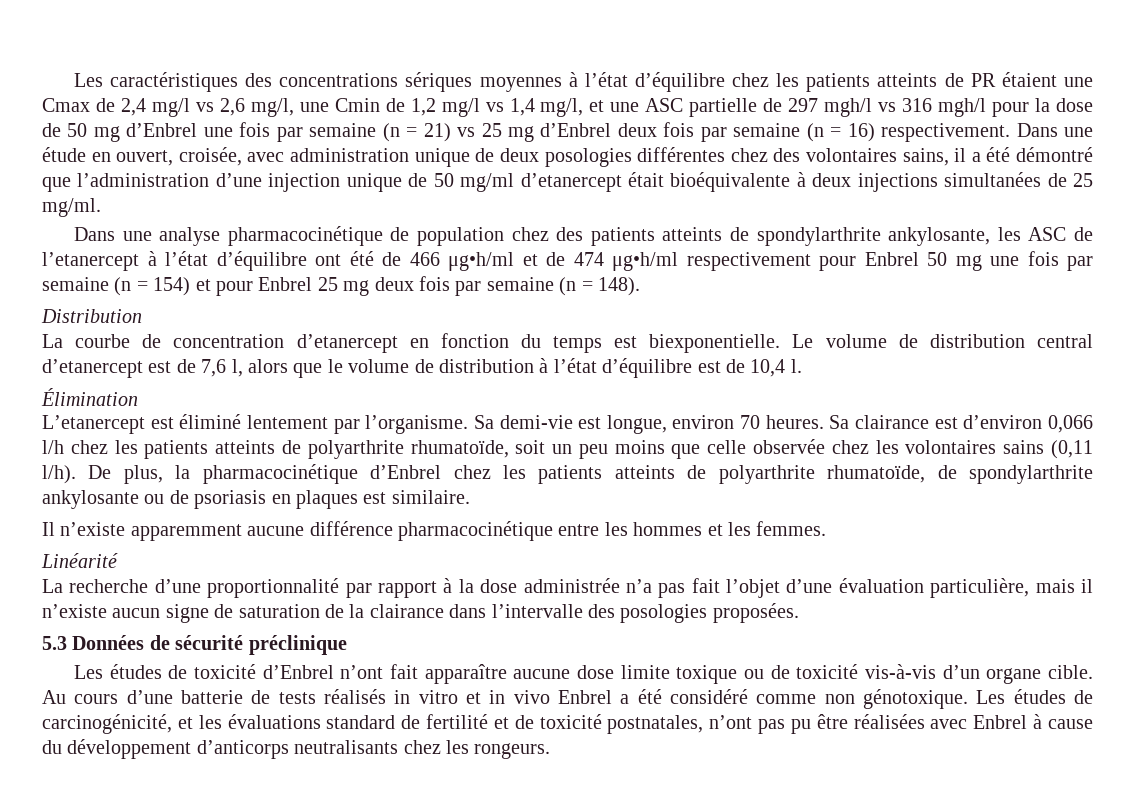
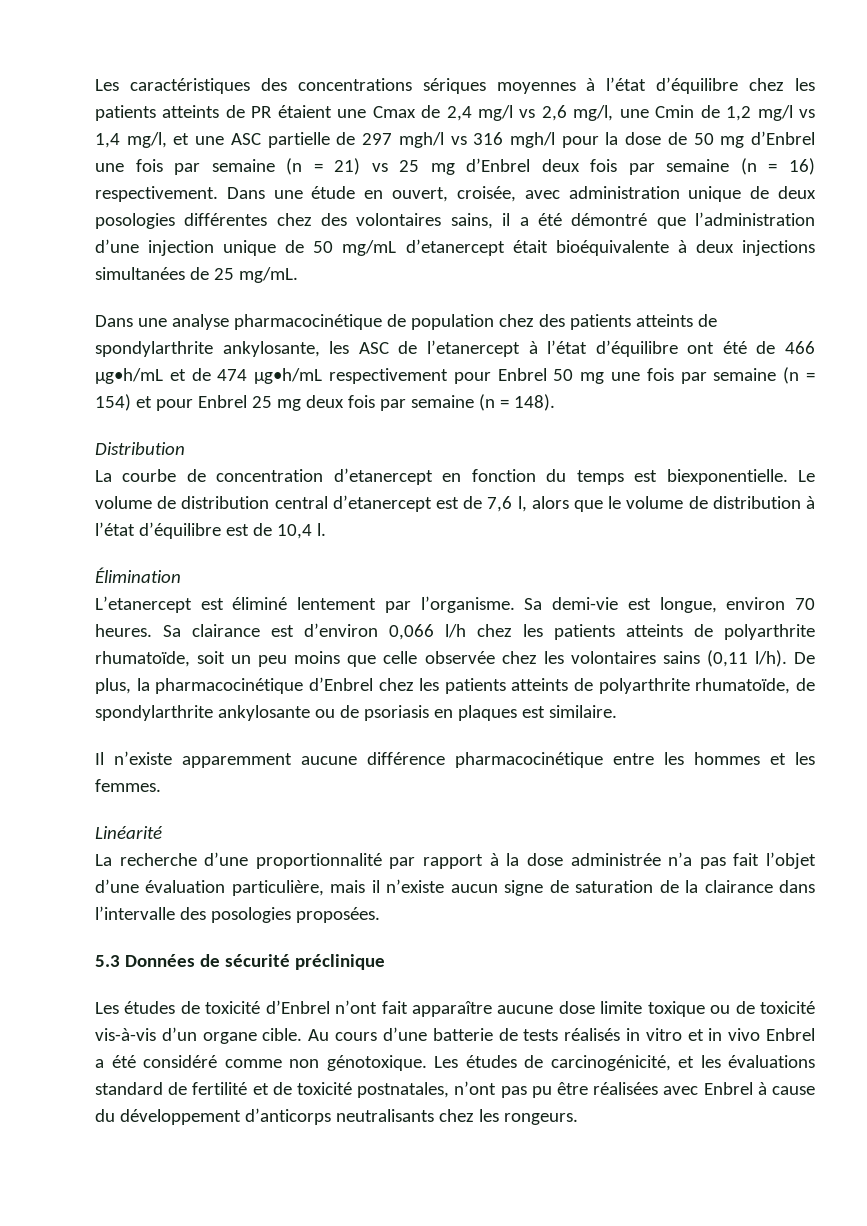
- Dans une étude en ouvert, croisée, avec administration unique de deux posologies différentes chez des volontaires sains, il a été démontré que l’administration d’une injection unique de 50 mg/ml d’etanercept était bioéquivalente à deux injections simultanées de 25 mg/ml.
+ Dans une étude en ouvert, croisée, avec administration unique de deux posologies différentes chez des volontaires sains, il a été démontré que l’administration d’une injection unique de 50 mg/mL d’etanercept était bioéquivalente à deux injections simultanées de 25 mg/mL.
- Dans une analyse pharmacocinétique de population chez des patients atteints de spondylarthrite ankylosante, les ASC de l’etanercept à l’état d’équilibre ont été de 466 μg•h/ml et de 474 μg•h/ml respectivement pour Enbrel 50 mg une fois par semaine (n = 154) et pour Enbrel 25 mg deux fois par semaine (n = 148).
+ Dans une analyse pharmacocinétique de population chez des patients atteints de spondylarthrite ankylosante, les ASC de l’etanercept à l’état d’équilibre ont été de 466 μg•h/mL et de 474 μg•h/mL respectivement pour Enbrel 50 mg une fois par semaine (n = 154) et pour Enbrel 25 mg deux fois par semaine (n = 148).

